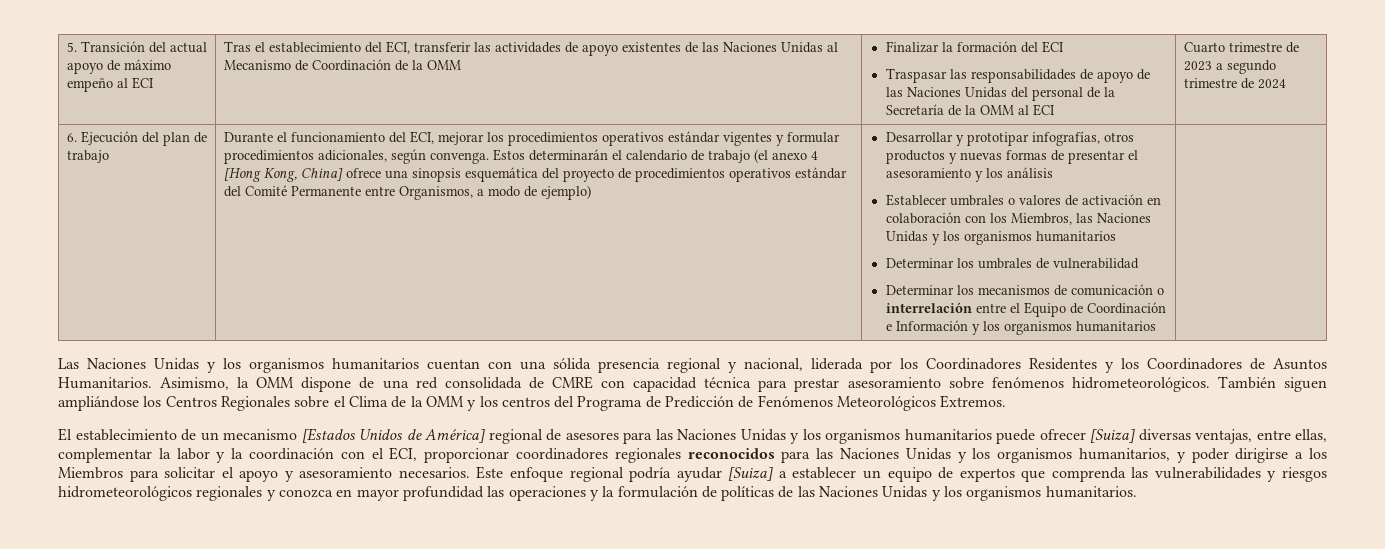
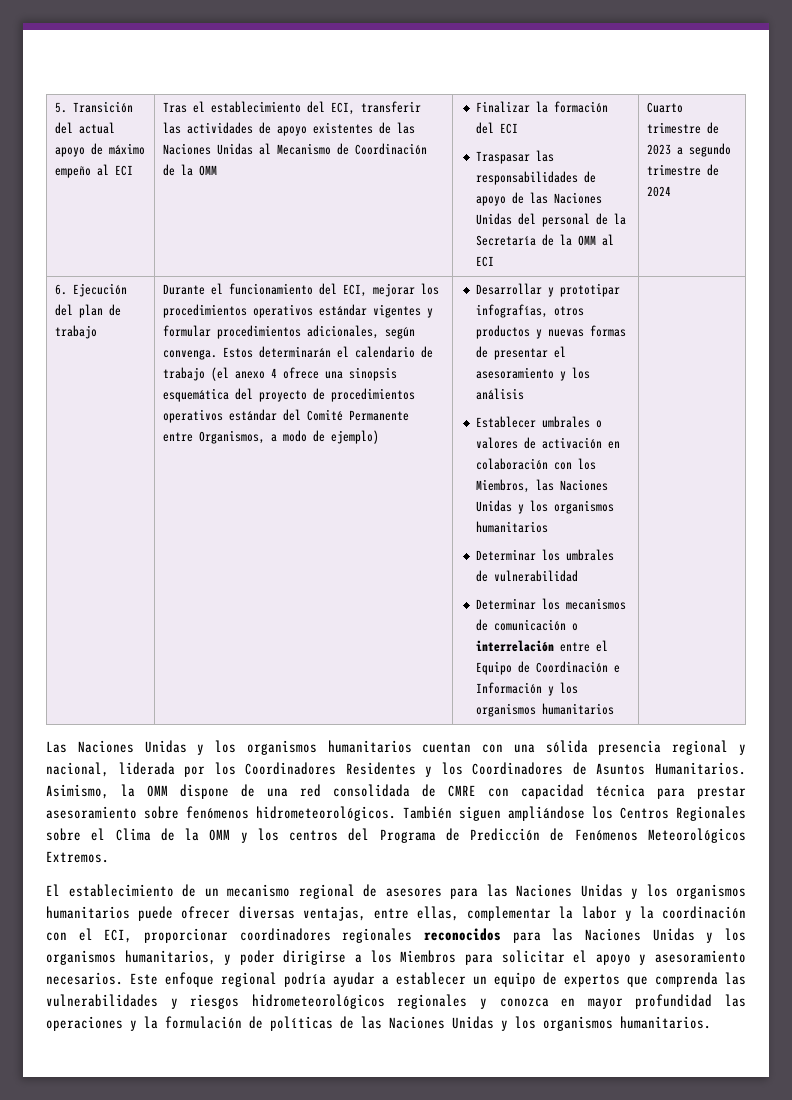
- Estos determinarán el calendario de trabajo (el anexo 4 [Hong Kong, China] ofrece una sinopsis esquemática del proyecto de procedimientos operativos estándar del Comité Permanente entre Organismos, a modo de ejemplo)
+ Estos determinarán el calendario de trabajo (el anexo 4 ofrece una sinopsis esquemática del proyecto de procedimientos operativos estándar del Comité Permanente entre Organismos, a modo de ejemplo)
- El establecimiento de un mecanismo [Estados Unidos de América] regional de asesores para las Naciones Unidas y los organismos humanitarios puede ofrecer [Suiza] diversas ventajas, entre ellas, complementar la labor y la coordinación con el ECI, proporcionar coordinadores regionales reconocidos para las Naciones Unidas y los organismos humanitarios, y poder dirigirse a los Miembros para solicitar el apoyo y asesoramiento necesarios.
+ El establecimiento de un mecanismo regional de asesores para las Naciones Unidas y los organismos humanitarios puede ofrecer diversas ventajas, entre ellas, complementar la labor y la coordinación con el ECI, proporcionar coordinadores regionales reconocidos para las Naciones Unidas y los organismos humanitarios, y poder dirigirse a los Miembros para solicitar el apoyo y asesoramiento necesarios.
- Este enfoque regional podría ayudar [Suiza] a establecer un equipo de expertos que comprenda las vulnerabilidades y riesgos hidrometeorológicos regionales y conozca en mayor profundidad las operaciones y la formulación de políticas de las Naciones Unidas y los organismos humanitarios.
+ Este enfoque regional podría ayudar a establecer un equipo de expertos que comprenda las vulnerabilidades y riesgos hidrometeorológicos regionales y conozca en mayor profundidad las operaciones y la formulación de políticas de las Naciones Unidas y los organismos humanitarios.

